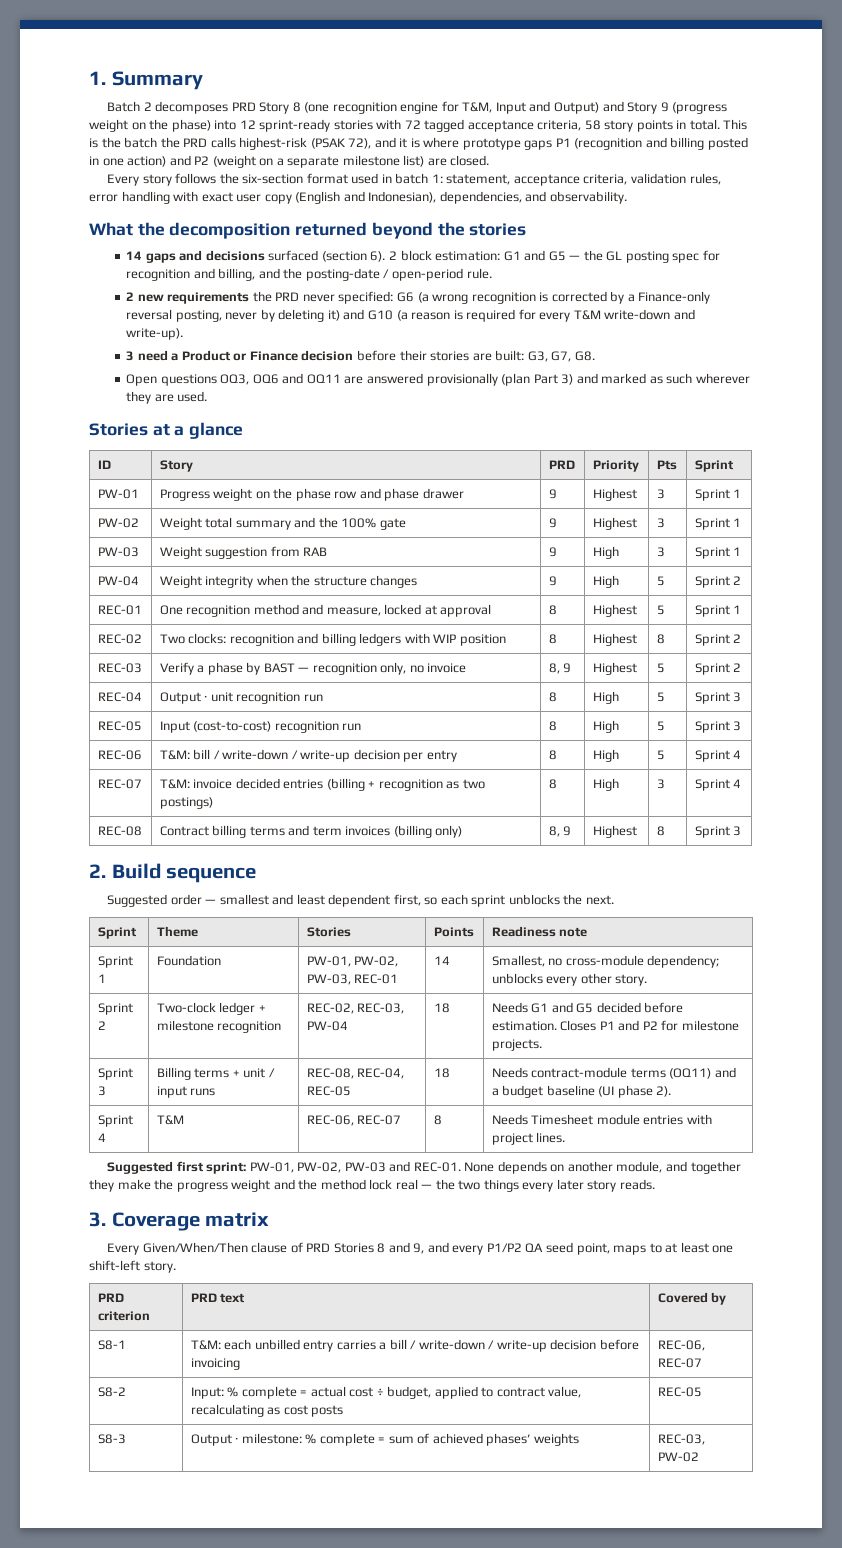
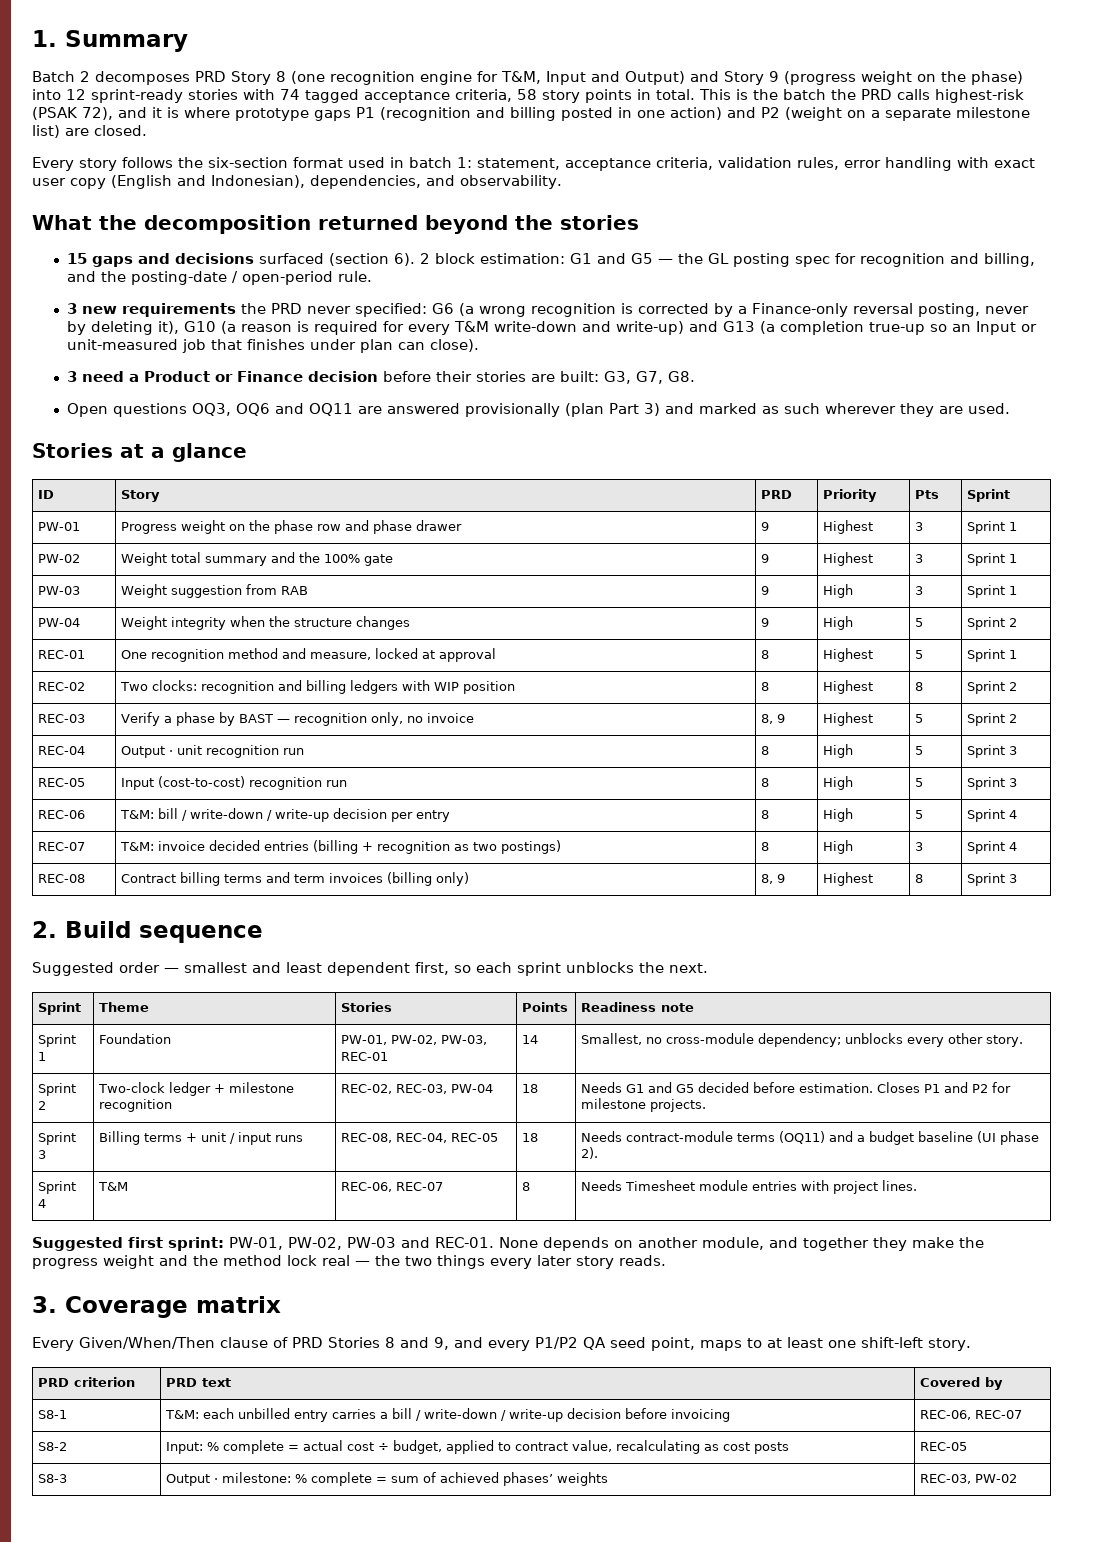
- Batch 2 decomposes PRD Story 8 (one recognition engine for T&M, Input and Output) and Story 9 (progress weight on the phase) into 12 sprint-ready stories with 72 tagged acceptance criteria, 58 story points in total.
+ Batch 2 decomposes PRD Story 8 (one recognition engine for T&M, Input and Output) and Story 9 (progress weight on the phase) into 12 sprint-ready stories with 74 tagged acceptance criteria, 58 story points in total.
- 14 gaps and decisions surfaced (section 6).
+ 15 gaps and decisions surfaced (section 6).
- 2 new requirements the PRD never specified: G6 (a wrong recognition is corrected by a Finance-only reversal posting, never by deleting it) and G10 (a reason is required for every T&M write-down and write-up).
+ 3 new requirements the PRD never specified: G6 (a wrong recognition is corrected by a Finance-only reversal posting, never by deleting it), G10 (a reason is required for every T&M write-down and write-up) and G13 (a completion true-up so an Input or unit-measured job that finishes under plan can close).

